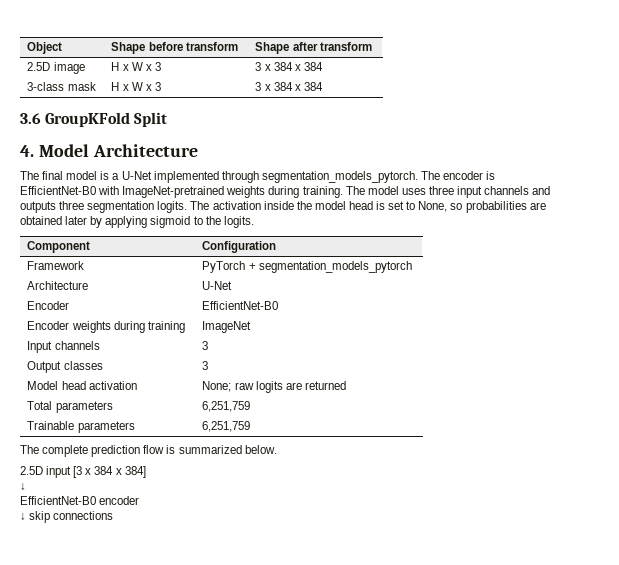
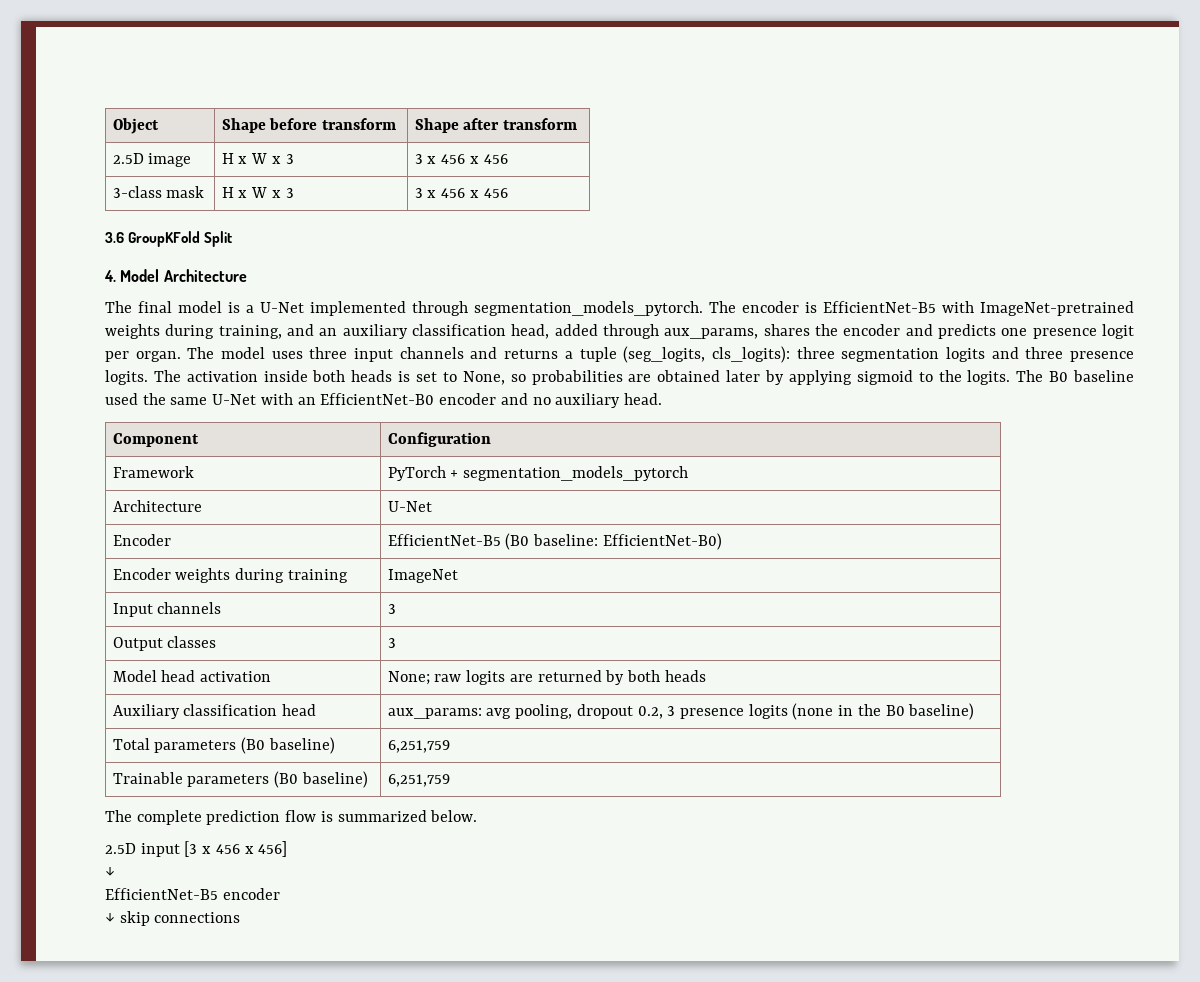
- 2.5D image | H x W x 3 | 3 x 384 x 384
+ 2.5D image | H x W x 3 | 3 x 456 x 456
- 3-class mask | H x W x 3 | 3 x 384 x 384
+ 3-class mask | H x W x 3 | 3 x 456 x 456
- The encoder is EfficientNet-B0 with ImageNet-pretrained weights during training.
+ The encoder is EfficientNet-B5 with ImageNet-pretrained weights during training, and an auxiliary classification head, added through aux_params, shares the encoder and predicts one presence logit per organ.
- The model uses three input channels and outputs three segmentation logits.
+ The model uses three input channels and returns a tuple (seg_logits, cls_logits): three segmentation logits and three presence logits.
- The activation inside the model head is set to None, so probabilities are obtained later by applying sigmoid to the logits.
+ The activation inside both heads is set to None, so probabilities are obtained later by applying sigmoid to the logits. The B0 baseline used the same U-Net with an EfficientNet-B0 encoder and no auxiliary head.
- Encoder | EfficientNet-B0
+ Encoder | EfficientNet-B5 (B0 baseline: EfficientNet-B0)
- Model head activation | None; raw logits are returned
+ Model head activation | None; raw logits are returned by both heads
+ Auxiliary classification head | aux_params: avg pooling, dropout 0.2, 3 presence logits (none in the B0 baseline)
- Total parameters | 6,251,759
+ Total parameters (B0 baseline) | 6,251,759
- Trainable parameters | 6,251,759
+ Trainable parameters (B0 baseline) | 6,251,759
- 2.5D input [3 x 384 x 384]
+ 2.5D input [3 x 456 x 456]
- EfficientNet-B0 encoder
+ EfficientNet-B5 encoder

